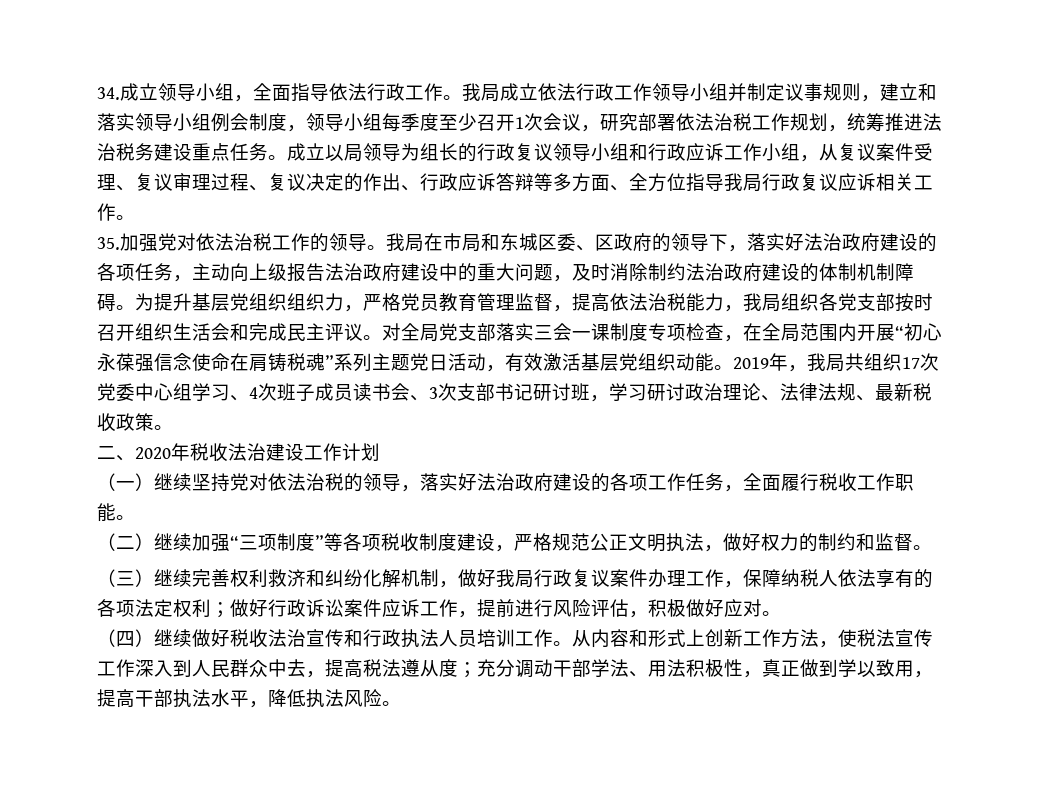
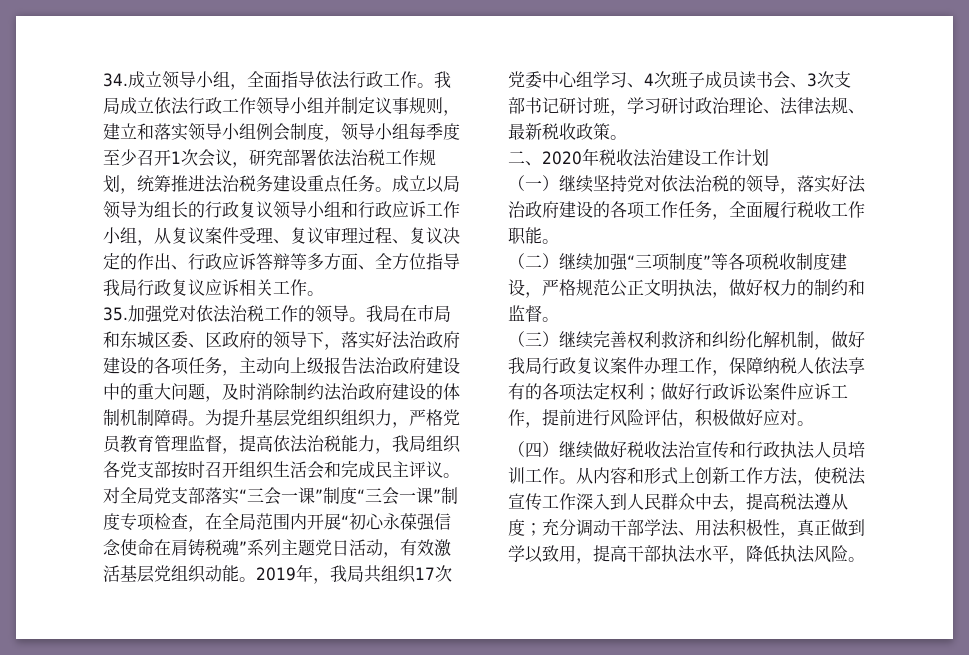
- 对全局党支部落实三会一课制度专项检查，在全局范围内开展“初心永葆强信念使命在肩铸税魂”系列主题党日活动，有效激活基层党组织动能。
+ 对全局党支部落实“三会一课”制度“三会一课”制度专项检查，在全局范围内开展“初心永葆强信念使命在肩铸税魂”系列主题党日活动，有效激活基层党组织动能。

